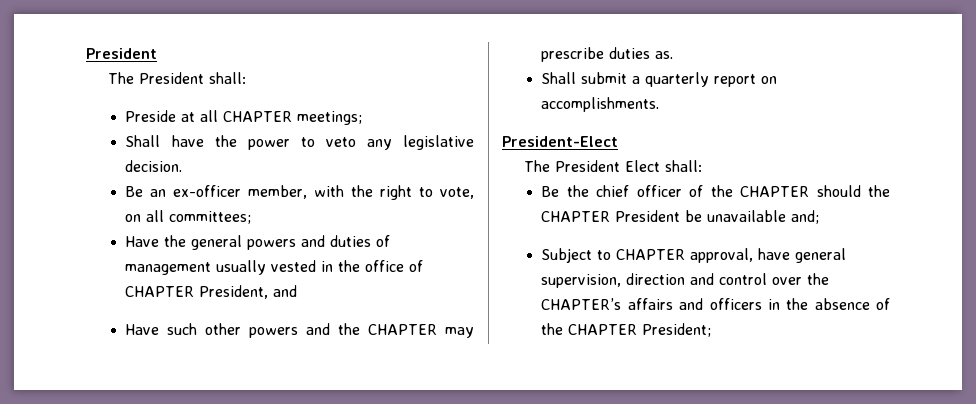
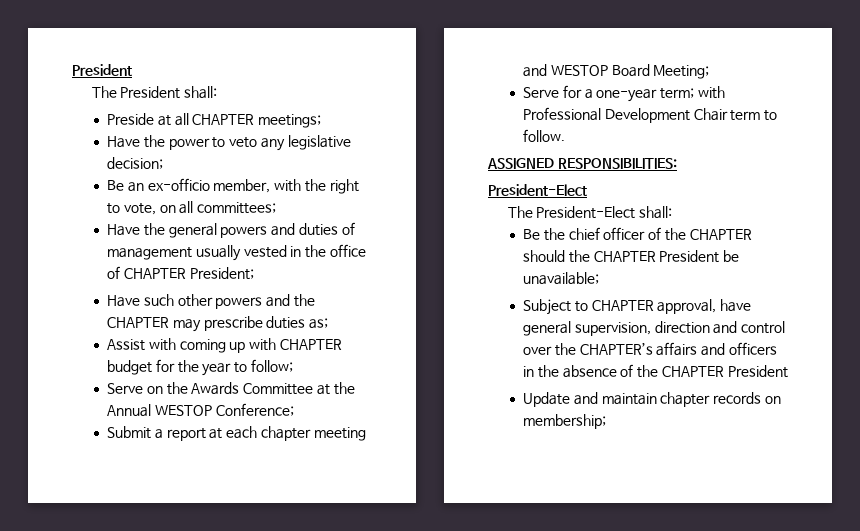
- Shall have the power to veto any legislative decision.
+ Have the power to veto any legislative decision;
- Be an ex-officer member, with the right to vote, on all committees;
+ Be an ex-officio member, with the right to vote, on all committees;
- Have the general powers and duties of management usually vested in the office of CHAPTER President, and
+ Have the general powers and duties of management usually vested in the office of CHAPTER President;
- Have such other powers and the CHAPTER may prescribe duties as.
- Shall submit a quarterly report on accomplishments.
+ Have such other powers and the CHAPTER may prescribe duties as;
+ Assist with coming up with CHAPTER budget for the year to follow;
+ Serve on the Awards Committee at the Annual WESTOP Conference;
+ Submit a report at each chapter meeting and WESTOP Board Meeting;
+ Serve for a one-year term; with Professional Development Chair term to follow.
+ ASSIGNED RESPONSIBILITIES:
- The President Elect shall:
+ The President-Elect shall:
- Be the chief officer of the CHAPTER should the CHAPTER President be unavailable and;
+ Be the chief officer of the CHAPTER should the CHAPTER President be unavailable;
- Subject to CHAPTER approval, have general supervision, direction and control over the CHAPTER’s affairs and officers in the absence of the CHAPTER President;
+ Subject to CHAPTER approval, have general supervision, direction and control over the CHAPTER’s affairs and officers in the absence of the CHAPTER President
+ Update and maintain chapter records on membership;

